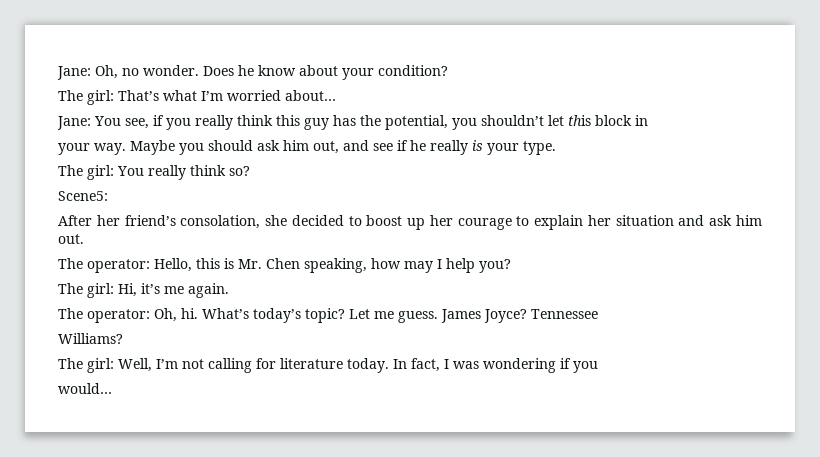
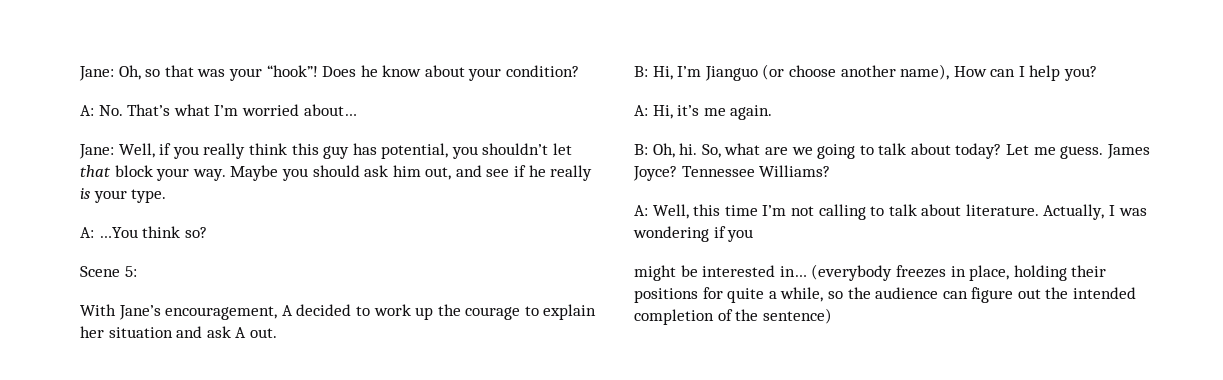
- Jane: Oh, no wonder.
+ Jane: Oh, so that was your “hook”!
- The girl: That’s what I’m worried about…
+ A: No. That’s what I’m worried about…
- Jane: You see, if you really think this guy has the potential, you shouldn’t let this block in
- your way.
+ Jane: Well, if you really think this guy has potential, you shouldn’t let that block your way.
- The girl: You really think so?
- Scene5:
- After her friend’s consolation, she decided to boost up her courage to explain her situation and ask him out.
+ A: …You think so?
+ Scene 5:
+ With Jane’s encouragement, A decided to work up the courage to explain her situation and ask A out.
- The operator: Hello, this is Mr. Chen speaking, how may I help you?
+ B: Hi, I’m Jianguo (or choose another name), How can I help you?
- The girl: Hi, it’s me again.
+ A: Hi, it’s me again.
- The operator: Oh, hi. What’s today’s topic?
+ B: Oh, hi. So, what are we going to talk about today?
- Tennessee
- Williams?
+ Tennessee Williams?
- The girl: Well, I’m not calling for literature today. In fact, I was wondering if you
+ A: Well, this time I’m not calling to talk about literature. Actually, I was wondering if you
- would…
+ might be interested in… (everybody freezes in place, holding their positions for quite a while, so the audience can figure out the intended completion of the sentence)

